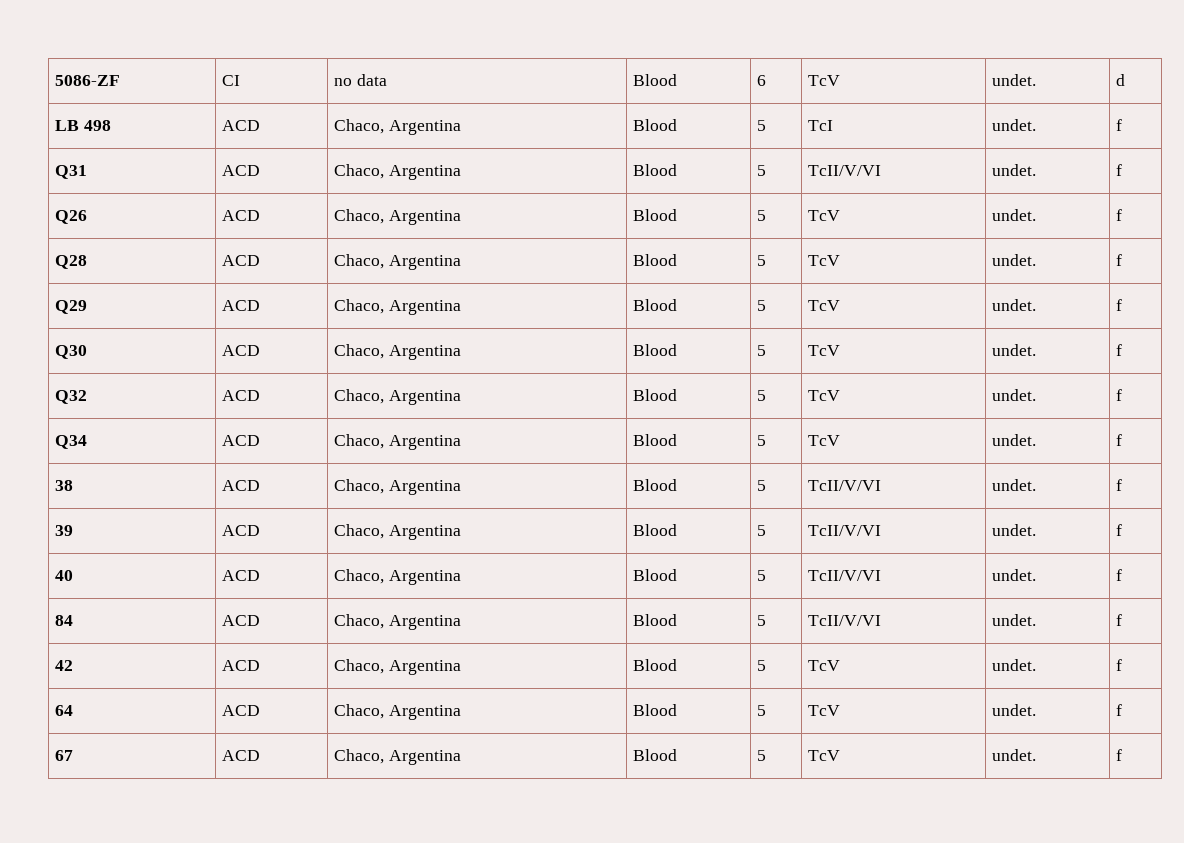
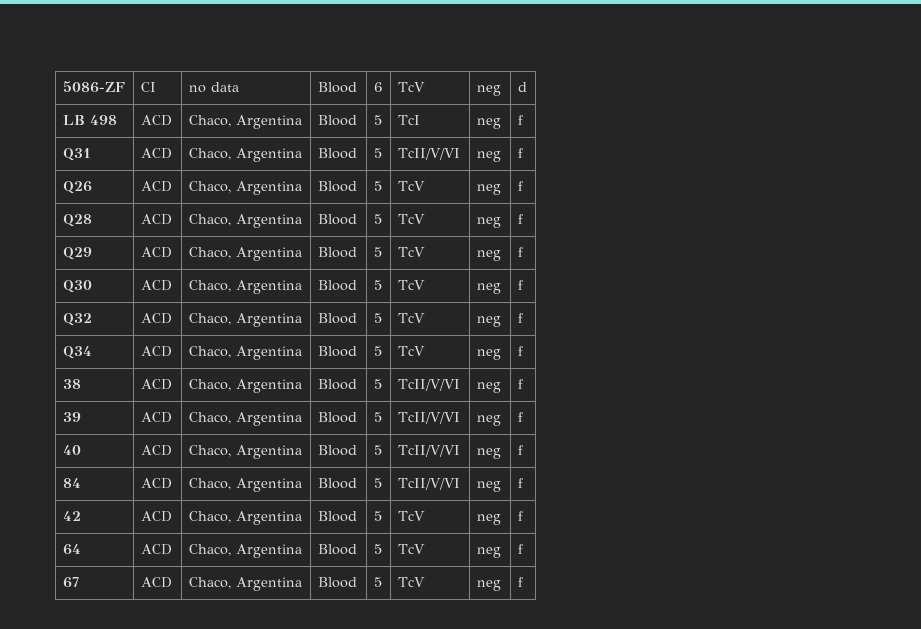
- 5086-ZF | CI | no data | Blood | 6 | TcV | undet. | d
+ 5086-ZF | CI | no data | Blood | 6 | TcV | neg | d
- LB 498 | ACD | Chaco, Argentina | Blood | 5 | TcI | undet. | f
+ LB 498 | ACD | Chaco, Argentina | Blood | 5 | TcI | neg | f
- Q31 | ACD | Chaco, Argentina | Blood | 5 | TcII/V/VI | undet. | f
+ Q31 | ACD | Chaco, Argentina | Blood | 5 | TcII/V/VI | neg | f
- Q26 | ACD | Chaco, Argentina | Blood | 5 | TcV | undet. | f
+ Q26 | ACD | Chaco, Argentina | Blood | 5 | TcV | neg | f
- Q28 | ACD | Chaco, Argentina | Blood | 5 | TcV | undet. | f
+ Q28 | ACD | Chaco, Argentina | Blood | 5 | TcV | neg | f
- Q29 | ACD | Chaco, Argentina | Blood | 5 | TcV | undet. | f
+ Q29 | ACD | Chaco, Argentina | Blood | 5 | TcV | neg | f
- Q30 | ACD | Chaco, Argentina | Blood | 5 | TcV | undet. | f
+ Q30 | ACD | Chaco, Argentina | Blood | 5 | TcV | neg | f
- Q32 | ACD | Chaco, Argentina | Blood | 5 | TcV | undet. | f
+ Q32 | ACD | Chaco, Argentina | Blood | 5 | TcV | neg | f
- Q34 | ACD | Chaco, Argentina | Blood | 5 | TcV | undet. | f
+ Q34 | ACD | Chaco, Argentina | Blood | 5 | TcV | neg | f
- 38 | ACD | Chaco, Argentina | Blood | 5 | TcII/V/VI | undet. | f
+ 38 | ACD | Chaco, Argentina | Blood | 5 | TcII/V/VI | neg | f
- 39 | ACD | Chaco, Argentina | Blood | 5 | TcII/V/VI | undet. | f
+ 39 | ACD | Chaco, Argentina | Blood | 5 | TcII/V/VI | neg | f
- 40 | ACD | Chaco, Argentina | Blood | 5 | TcII/V/VI | undet. | f
+ 40 | ACD | Chaco, Argentina | Blood | 5 | TcII/V/VI | neg | f
- 84 | ACD | Chaco, Argentina | Blood | 5 | TcII/V/VI | undet. | f
+ 84 | ACD | Chaco, Argentina | Blood | 5 | TcII/V/VI | neg | f
- 42 | ACD | Chaco, Argentina | Blood | 5 | TcV | undet. | f
+ 42 | ACD | Chaco, Argentina | Blood | 5 | TcV | neg | f
- 64 | ACD | Chaco, Argentina | Blood | 5 | TcV | undet. | f
+ 64 | ACD | Chaco, Argentina | Blood | 5 | TcV | neg | f
- 67 | ACD | Chaco, Argentina | Blood | 5 | TcV | undet. | f
+ 67 | ACD | Chaco, Argentina | Blood | 5 | TcV | neg | f

